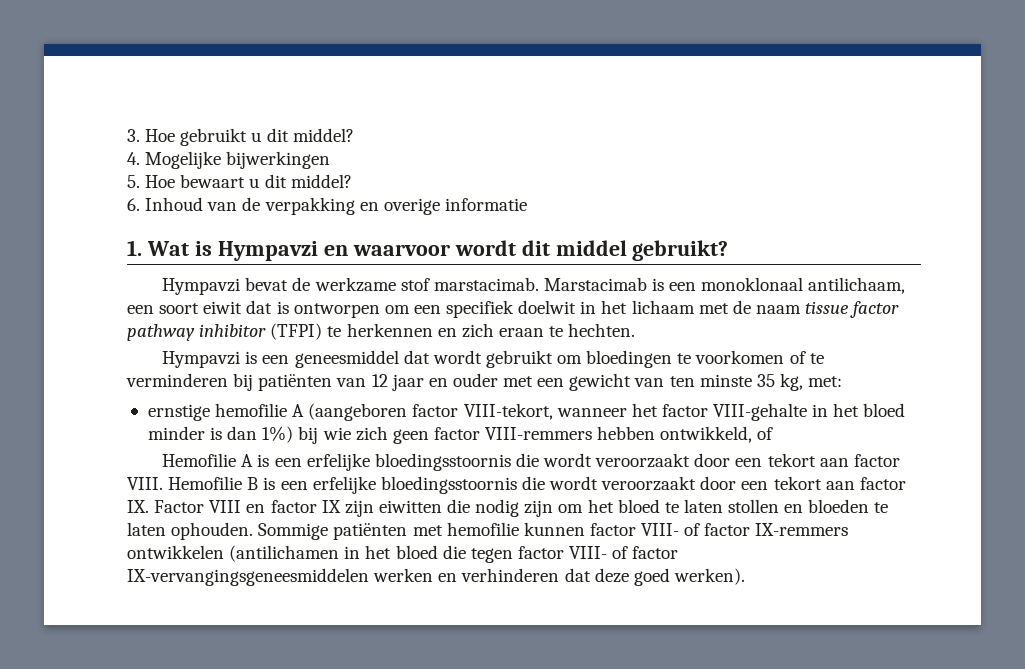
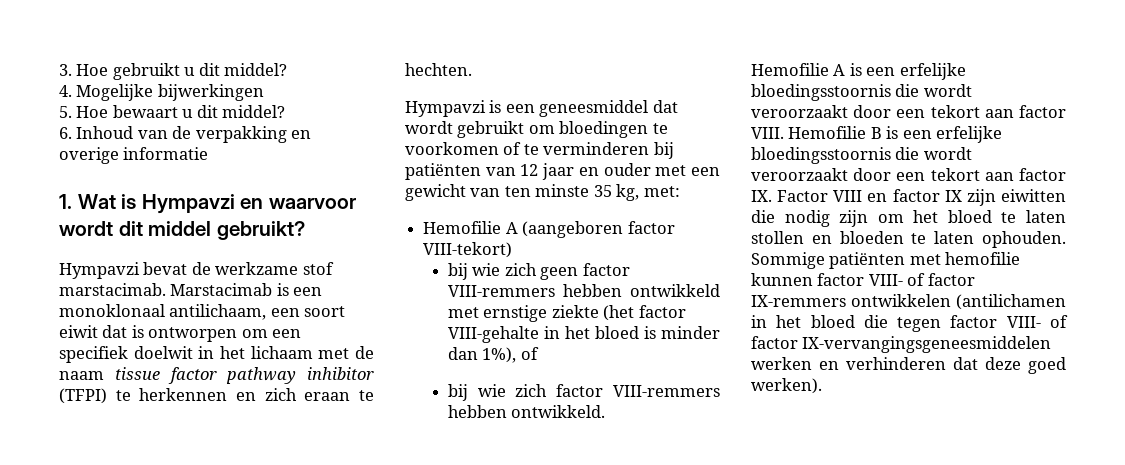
- ernstige hemofilie A (aangeboren factor VIII-tekort, wanneer het factor VIII-gehalte in het bloed minder is dan 1%) bij wie zich geen factor VIII-remmers hebben ontwikkeld, of
+ Hemofilie A (aangeboren factor VIII-tekort)
+ bij wie zich geen factor VIII-remmers hebben ontwikkeld met ernstige ziekte (het factor VIII-gehalte in het bloed is minder dan 1%), of
+ bij wie zich factor VIII-remmers hebben ontwikkeld.

